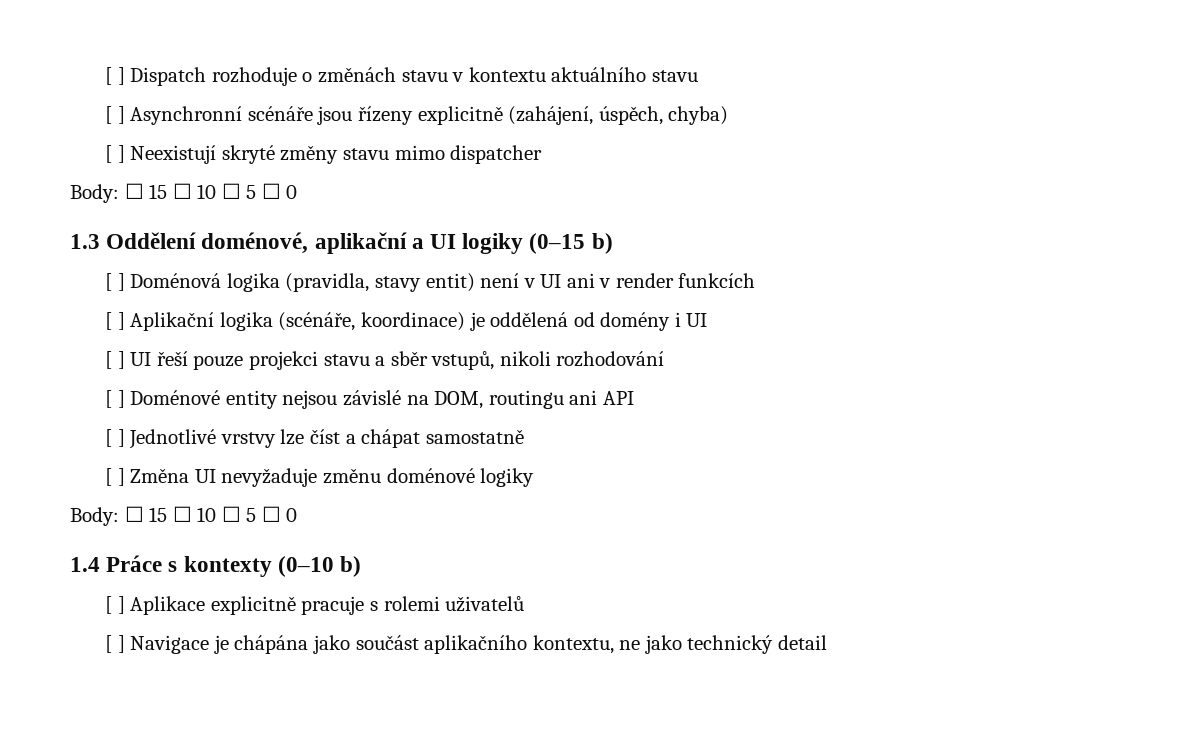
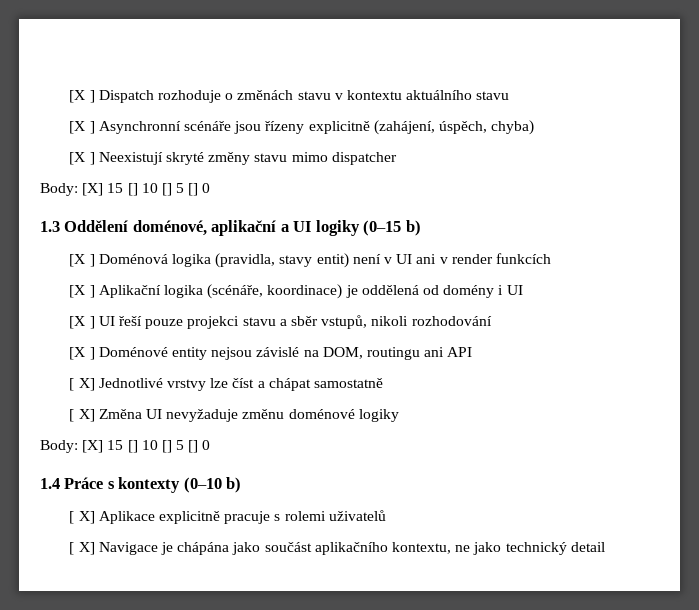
- [ ] Dispatch rozhoduje o změnách stavu v kontextu aktuálního stavu
+ [X ] Dispatch rozhoduje o změnách stavu v kontextu aktuálního stavu
- [ ] Asynchronní scénáře jsou řízeny explicitně (zahájení, úspěch, chyba)
+ [X ] Asynchronní scénáře jsou řízeny explicitně (zahájení, úspěch, chyba)
- [ ] Neexistují skryté změny stavu mimo dispatcher
- Body: ☐ 15 ☐ 10 ☐ 5 ☐ 0
+ [X ] Neexistují skryté změny stavu mimo dispatcher
+ Body: [X] 15 [] 10 [] 5 [] 0
- [ ] Doménová logika (pravidla, stavy entit) není v UI ani v render funkcích
+ [X ] Doménová logika (pravidla, stavy entit) není v UI ani v render funkcích
- [ ] Aplikační logika (scénáře, koordinace) je oddělená od domény i UI
+ [X ] Aplikační logika (scénáře, koordinace) je oddělená od domény i UI
- [ ] UI řeší pouze projekci stavu a sběr vstupů, nikoli rozhodování
+ [X ] UI řeší pouze projekci stavu a sběr vstupů, nikoli rozhodování
- [ ] Doménové entity nejsou závislé na DOM, routingu ani API
+ [X ] Doménové entity nejsou závislé na DOM, routingu ani API
- [ ] Jednotlivé vrstvy lze číst a chápat samostatně
+ [ X] Jednotlivé vrstvy lze číst a chápat samostatně
- [ ] Změna UI nevyžaduje změnu doménové logiky
- Body: ☐ 15 ☐ 10 ☐ 5 ☐ 0
+ [ X] Změna UI nevyžaduje změnu doménové logiky
+ Body: [X] 15 [] 10 [] 5 [] 0
- [ ] Aplikace explicitně pracuje s rolemi uživatelů
+ [ X] Aplikace explicitně pracuje s rolemi uživatelů
- [ ] Navigace je chápána jako součást aplikačního kontextu, ne jako technický detail
+ [ X] Navigace je chápána jako součást aplikačního kontextu, ne jako technický detail

